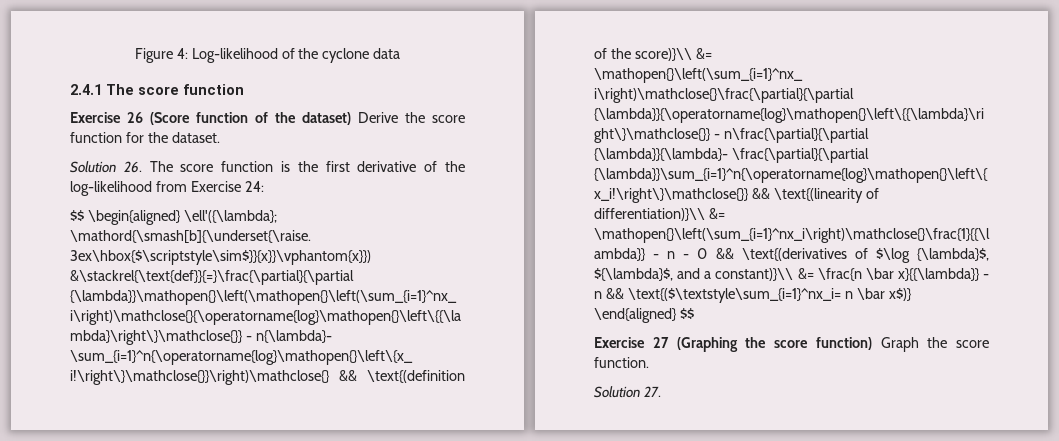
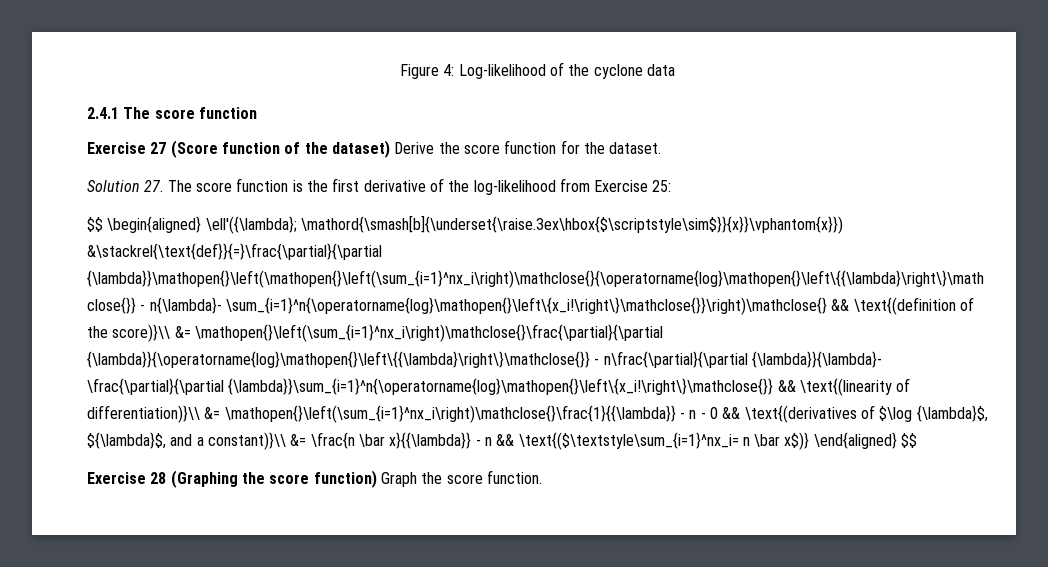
- Exercise 26 (Score function of the dataset) Derive the score function for the dataset.
+ Exercise 27 (Score function of the dataset) Derive the score function for the dataset.
- Solution 26. The score function is the first derivative of the log-likelihood from Exercise 24:
+ Solution 27. The score function is the first derivative of the log-likelihood from Exercise 25:
- Exercise 27 (Graphing the score function) Graph the score function.
+ Exercise 28 (Graphing the score function) Graph the score function.
- Solution 27.

